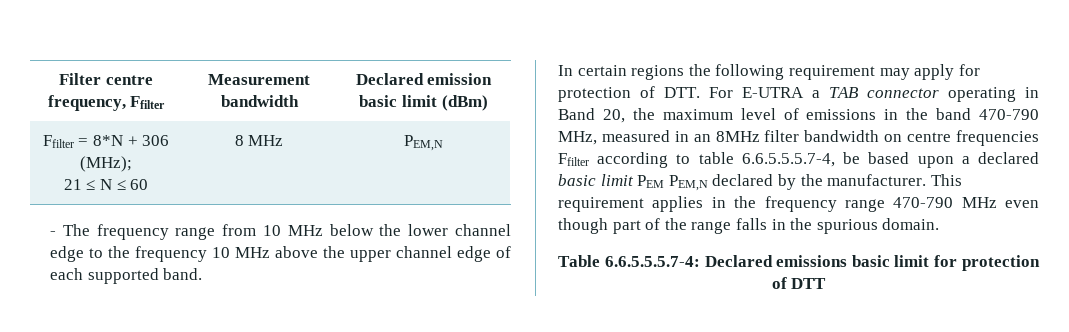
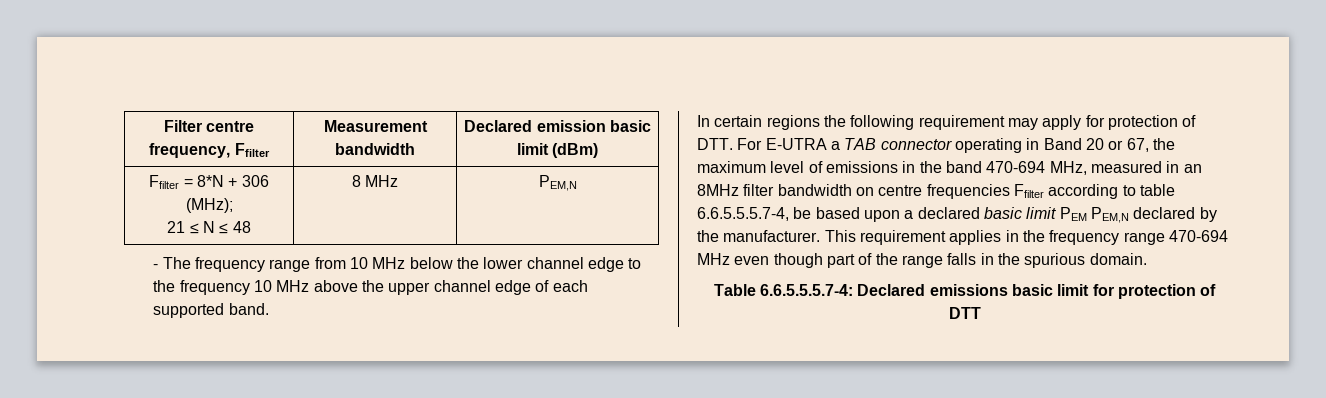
  Ffilter = 8*N + 306 (MHz);
- 21 ≤ N ≤ 60 | 8 MHz | PEM,N
+ 21 ≤ N ≤ 48 | 8 MHz | PEM,N
- In certain regions the following requirement may apply for protection of DTT. For E-UTRA a TAB connector operating in Band 20, the maximum level of emissions in the band 470-790 MHz, measured in an 8MHz filter bandwidth on centre frequencies Ffilter according to table 6.6.5.5.5.7-4, be based upon a declared basic limit PEM PEM,N declared by the manufacturer.
+ In certain regions the following requirement may apply for protection of DTT. For E-UTRA a TAB connector operating in Band 20 or 67, the maximum level of emissions in the band 470-694 MHz, measured in an 8MHz filter bandwidth on centre frequencies Ffilter according to table 6.6.5.5.5.7-4, be based upon a declared basic limit PEM PEM,N declared by the manufacturer.
- This requirement applies in the frequency range 470-790 MHz even though part of the range falls in the spurious domain.
+ This requirement applies in the frequency range 470-694 MHz even though part of the range falls in the spurious domain.

